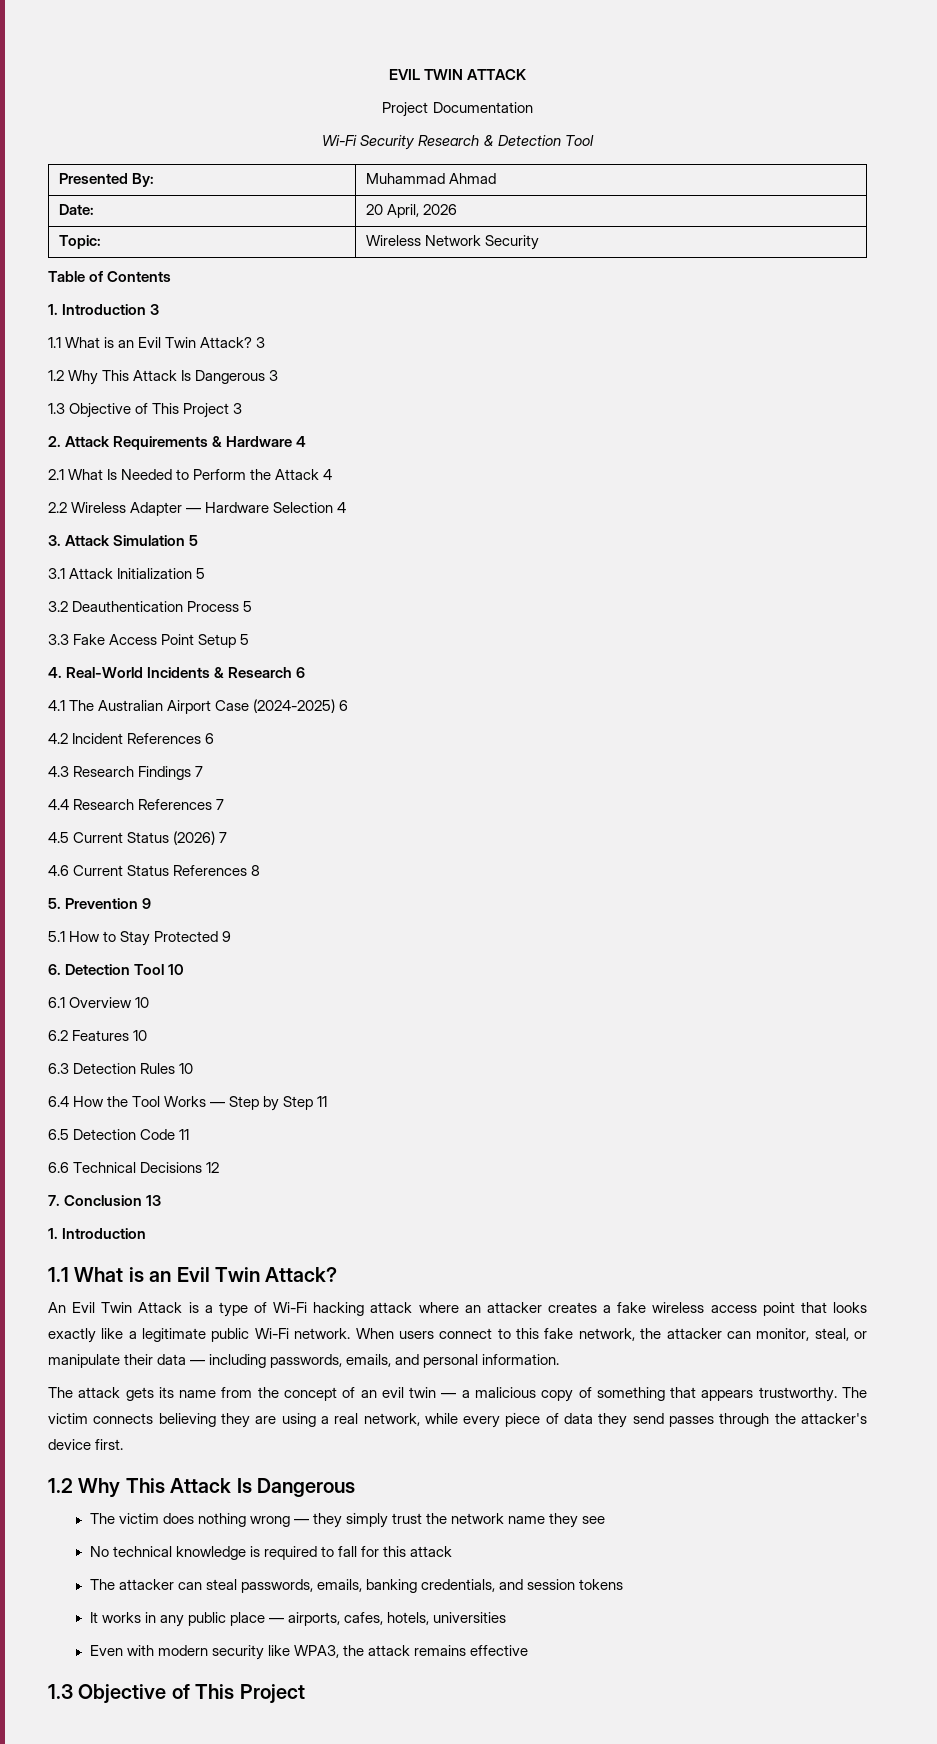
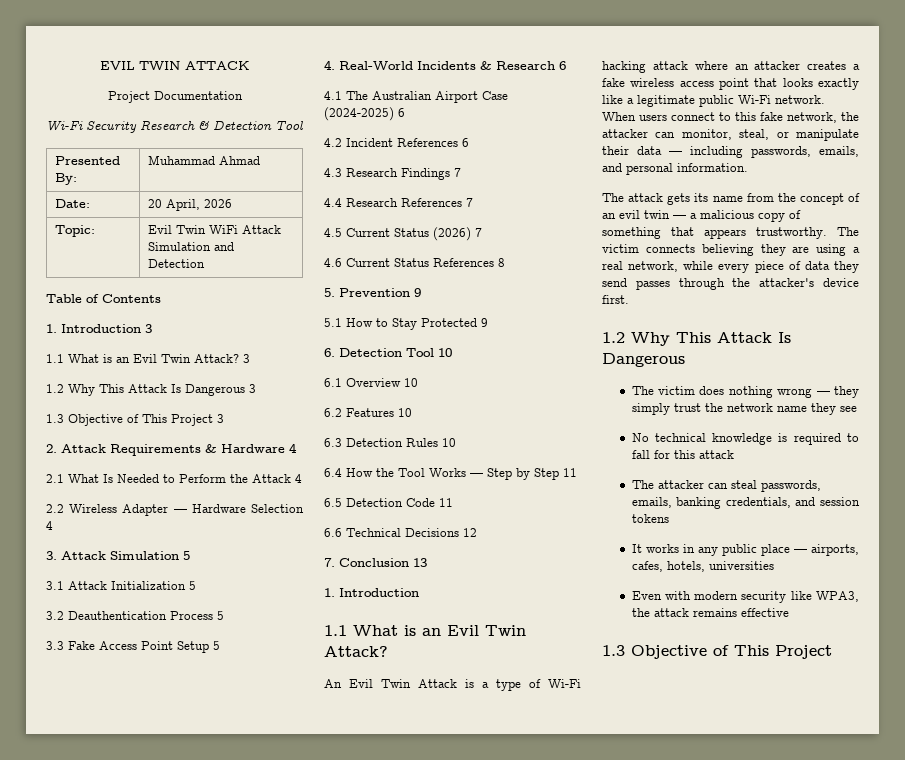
- Topic: | Wireless Network Security
+ Topic: | Evil Twin WiFi Attack Simulation and Detection

